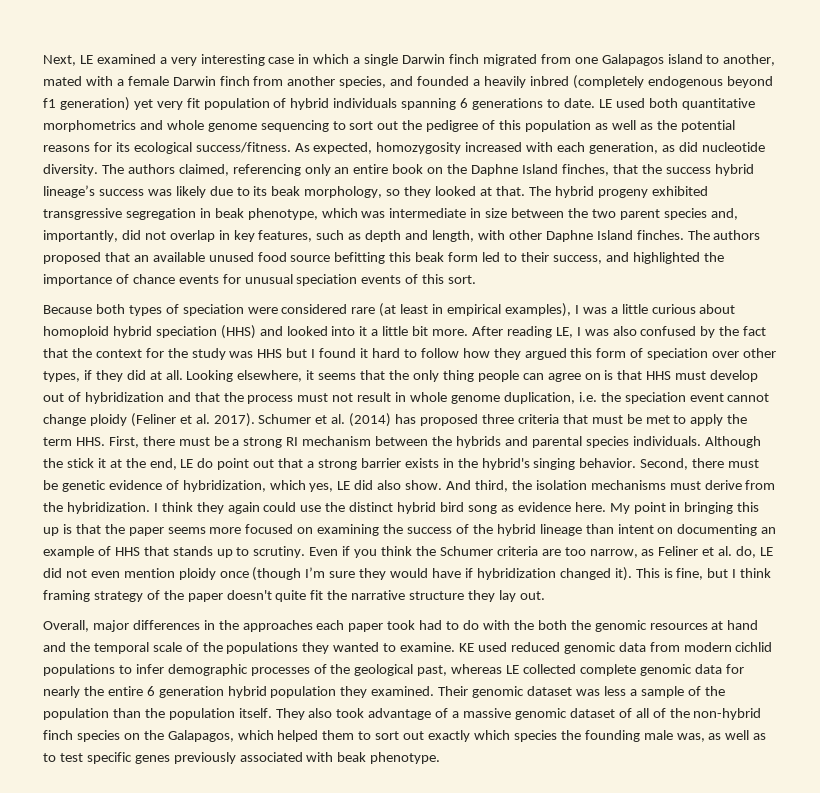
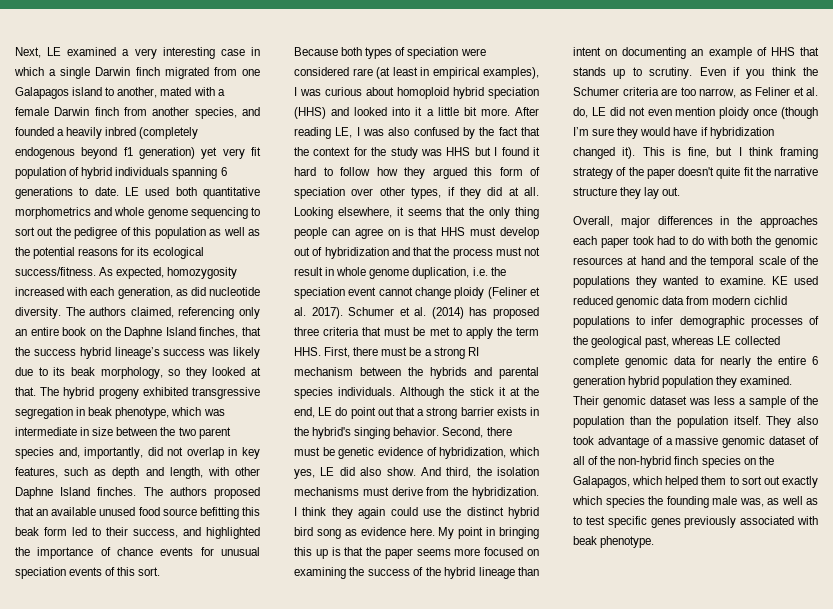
- Because both types of speciation were considered rare (at least in empirical examples), I was a little curious about homoploid hybrid speciation (HHS) and looked into it a little bit more.
+ Because both types of speciation were considered rare (at least in empirical examples), I was curious about homoploid hybrid speciation (HHS) and looked into it a little bit more.
- Overall, major differences in the approaches each paper took had to do with the both the genomic resources at hand and the temporal scale of the populations they wanted to examine.
+ Overall, major differences in the approaches each paper took had to do with both the genomic resources at hand and the temporal scale of the populations they wanted to examine.

